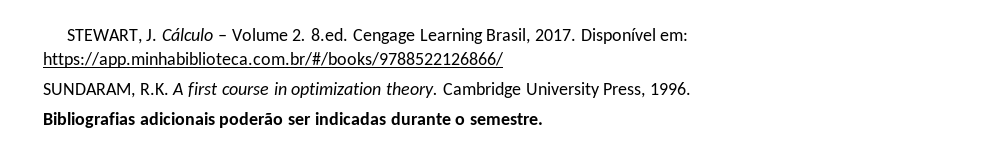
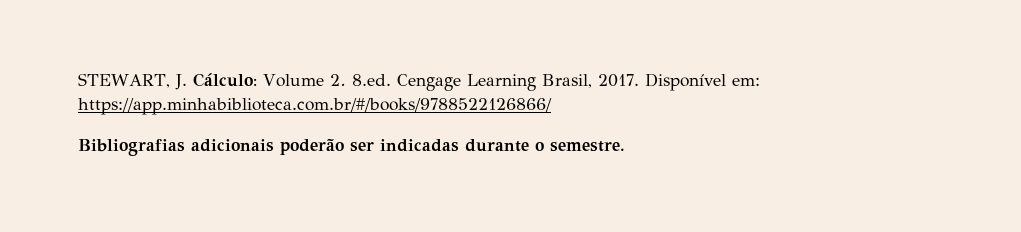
- STEWART, J. Cálculo – Volume 2. 8.ed. Cengage Learning Brasil, 2017.
+ STEWART, J. Cálculo: Volume 2. 8.ed. Cengage Learning Brasil, 2017.
- SUNDARAM, R.K. A first course in optimization theory. Cambridge University Press, 1996.

